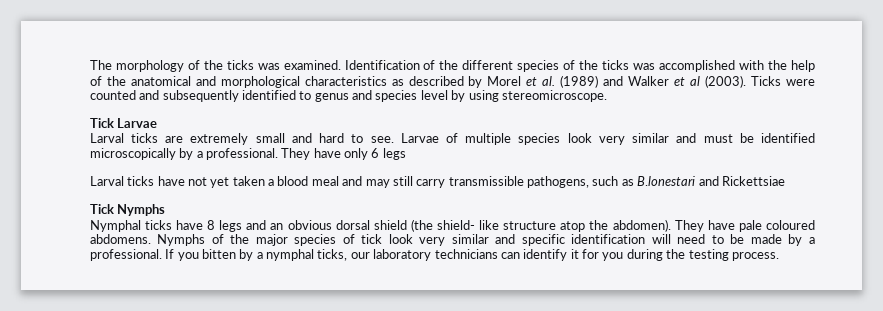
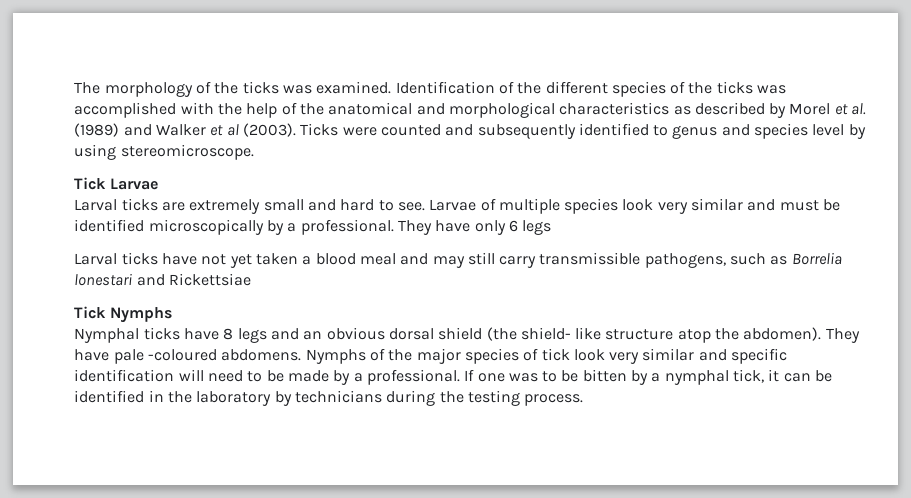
- Larval ticks have not yet taken a blood meal and may still carry transmissible pathogens, such as B.lonestari and Rickettsiae
+ Larval ticks have not yet taken a blood meal and may still carry transmissible pathogens, such as Borrelia lonestari and Rickettsiae
- They have pale coloured abdomens.
+ They have pale -coloured abdomens.
- If you bitten by a nymphal ticks, our laboratory technicians can identify it for you during the testing process.
+ If one was to be bitten by a nymphal tick, it can be identified in the laboratory by technicians during the testing process.

